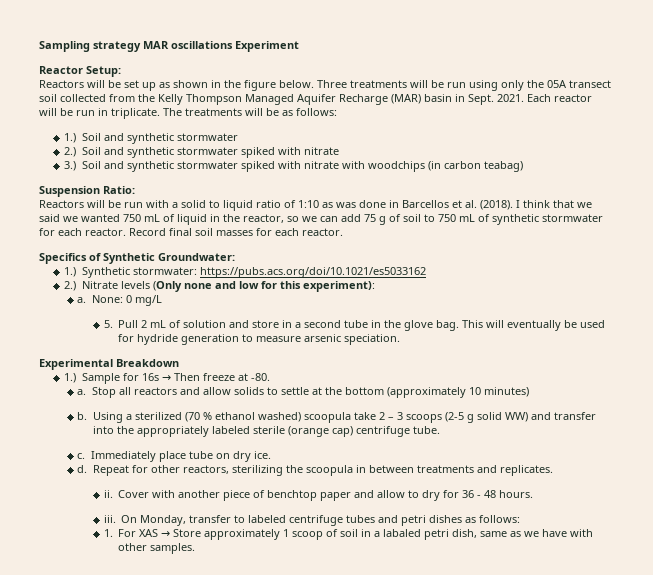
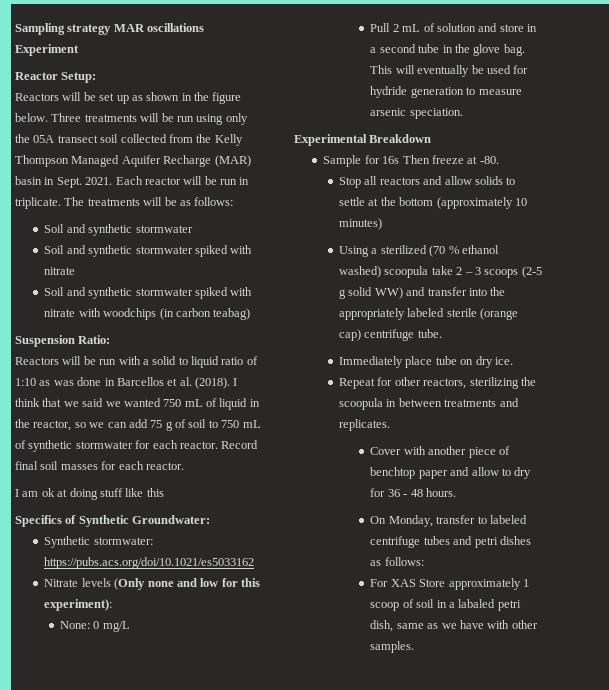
  The treatments will be as follows:
- 1.) Soil and synthetic stormwater
- 2.) Soil and synthetic stormwater spiked with nitrate
+ Soil and synthetic stormwater
+ Soil and synthetic stormwater spiked with nitrate
- 3.) Soil and synthetic stormwater spiked with nitrate with woodchips (in carbon teabag)
+ Soil and synthetic stormwater spiked with nitrate with woodchips (in carbon teabag)
+ I am ok at doing stuff like this
- 1.) Synthetic stormwater: https://pubs.acs.org/doi/10.1021/es5033162
+ Synthetic stormwater: https://pubs.acs.org/doi/10.1021/es5033162
- 2.) Nitrate levels (Only none and low for this experiment):
- a. None: 0 mg/L
+ Nitrate levels (Only none and low for this experiment):
+ None: 0 mg/L
- 5. Pull 2 mL of solution and store in a second tube in the glove bag.
+ Pull 2 mL of solution and store in a second tube in the glove bag.
- 1.) Sample for 16s → Then freeze at -80.
- a. Stop all reactors and allow solids to settle at the bottom (approximately 10 minutes)
+ Sample for 16s Then freeze at -80.
+ Stop all reactors and allow solids to settle at the bottom (approximately 10 minutes)
- b.
- c.
- d.
- ii.
- iii.
- 1. For XAS → Store approximately 1 scoop of soil in a labaled petri dish, same as we have with other samples.
+ For XAS Store approximately 1 scoop of soil in a labaled petri dish, same as we have with other samples.

